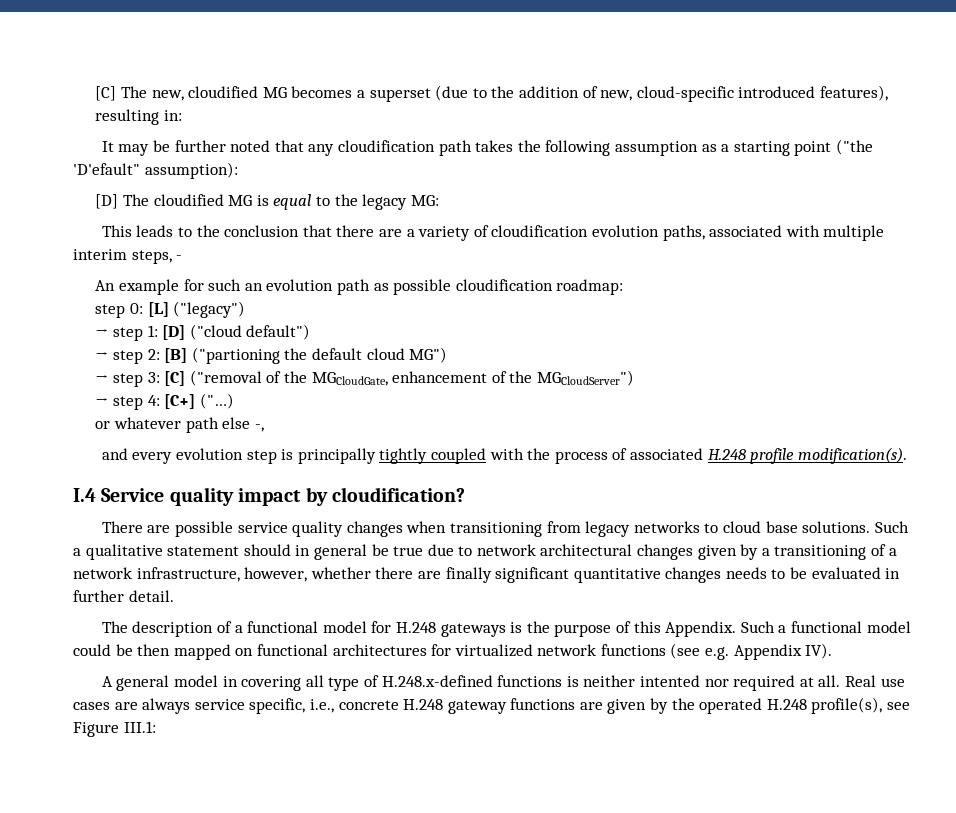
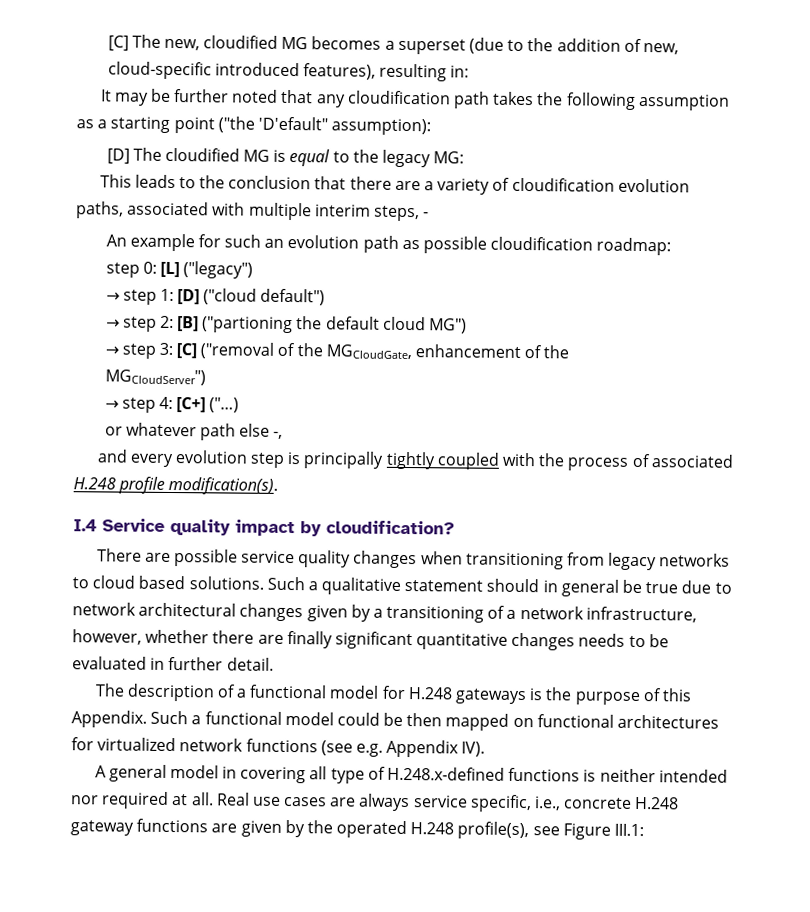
- → step 3: [C] ("removal of the MGCloudGate, enhancement of the MGCloudServer")
+ → step 3: [C] ("removal of the MGCloudGate, enhancement of the
+ MGCloudServer")
- There are possible service quality changes when transitioning from legacy networks to cloud base solutions.
+ There are possible service quality changes when transitioning from legacy networks to cloud based solutions.
- A general model in covering all type of H.248.x-defined functions is neither intented nor required at all.
+ A general model in covering all type of H.248.x-defined functions is neither intended nor required at all.

